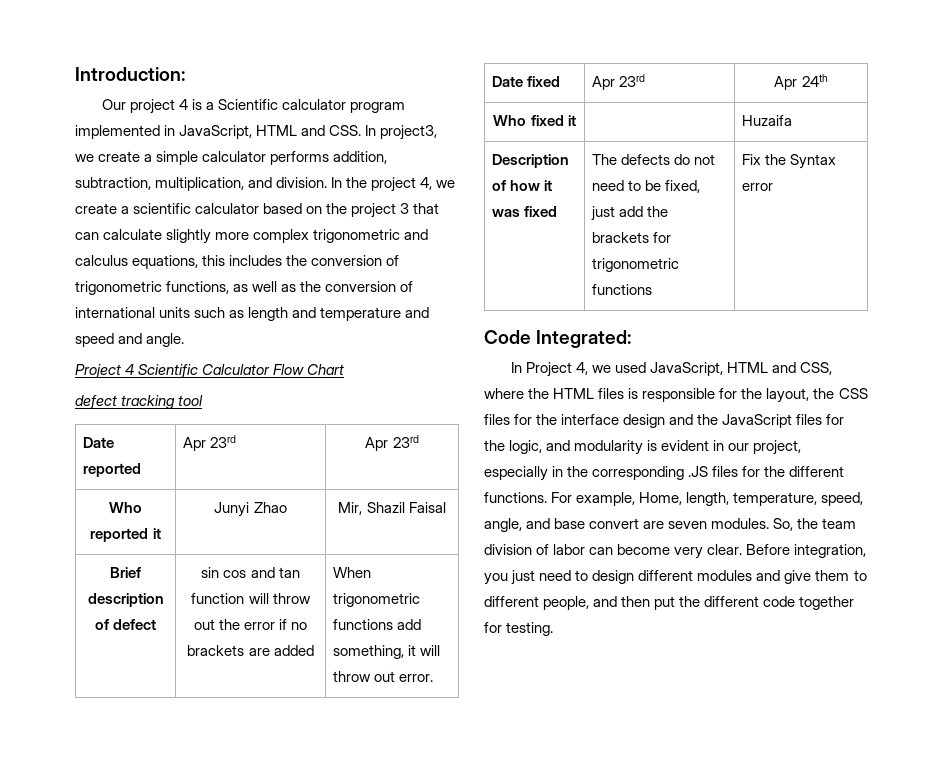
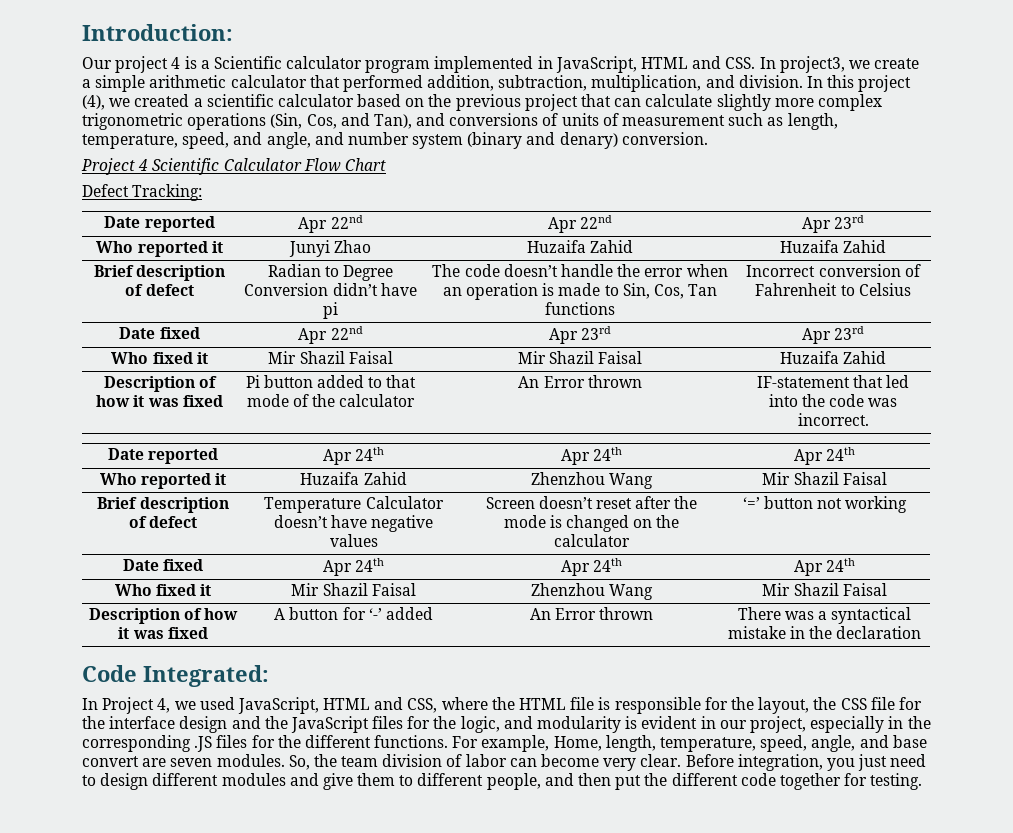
- Our project 4 is a Scientific calculator program implemented in JavaScript, HTML and CSS. In project3, we create a simple calculator performs addition, subtraction, multiplication, and division.
+ Our project 4 is a Scientific calculator program implemented in JavaScript, HTML and CSS. In project3, we create a simple arithmetic calculator that performed addition, subtraction, multiplication, and division.
- In the project 4, we create a scientific calculator based on the project 3 that can calculate slightly more complex trigonometric and calculus equations, this includes the conversion of trigonometric functions, as well as the conversion of international units such as length and temperature and speed and angle.
+ In this project (4), we created a scientific calculator based on the previous project that can calculate slightly more complex trigonometric operations (Sin, Cos, and Tan), and conversions of units of measurement such as length, temperature, speed, and angle, and number system (binary and denary) conversion.
- defect tracking tool
- Date reported | Apr 23rd | Apr 23rd
+ Defect Tracking:
+ Date reported | Apr 22nd | Apr 22nd | Apr 23rd
- Who reported it | Junyi Zhao | Mir, Shazil Faisal
+ Who reported it | Junyi Zhao | Huzaifa Zahid | Huzaifa Zahid
+ Brief description of defect | Radian to Degree Conversion didn’t have pi | The code doesn’t handle the error when an operation is made to Sin, Cos, Tan functions | Incorrect conversion of Fahrenheit to Celsius
+ Date fixed | Apr 22nd | Apr 23rd | Apr 23rd
+ Who fixed it | Mir Shazil Faisal | Mir Shazil Faisal | Huzaifa Zahid
+ Description of how it was fixed | Pi button added to that mode of the calculator | An Error thrown | IF-statement that led into the code was incorrect.
+ Date reported | Apr 24th | Apr 24th | Apr 24th
+ Who reported it | Huzaifa Zahid | Zhenzhou Wang | Mir Shazil Faisal
- Brief description of defect | sin cos and tan function will throw out the error if no brackets are added | When trigonometric functions add something, it will throw out error.
- Date fixed | Apr 23rd | Apr 24th
+ Brief description of defect | Temperature Calculator doesn’t have negative values | Screen doesn’t reset after the mode is changed on the calculator | ‘=’ button not working
+ Date fixed | Apr 24th | Apr 24th | Apr 24th
- Who fixed it | | Huzaifa
- Description of how it was fixed | The defects do not need to be fixed, just add the brackets for trigonometric functions | Fix the Syntax error
+ Who fixed it | Mir Shazil Faisal | Zhenzhou Wang | Mir Shazil Faisal
+ Description of how it was fixed | A button for ‘-’ added | An Error thrown | There was a syntactical mistake in the declaration
- In Project 4, we used JavaScript, HTML and CSS, where the HTML files is responsible for the layout, the CSS files for the interface design and the JavaScript files for the logic, and modularity is evident in our project, especially in the corresponding .JS files for the different functions.
+ In Project 4, we used JavaScript, HTML and CSS, where the HTML file is responsible for the layout, the CSS file for the interface design and the JavaScript files for the logic, and modularity is evident in our project, especially in the corresponding .JS files for the different functions.

